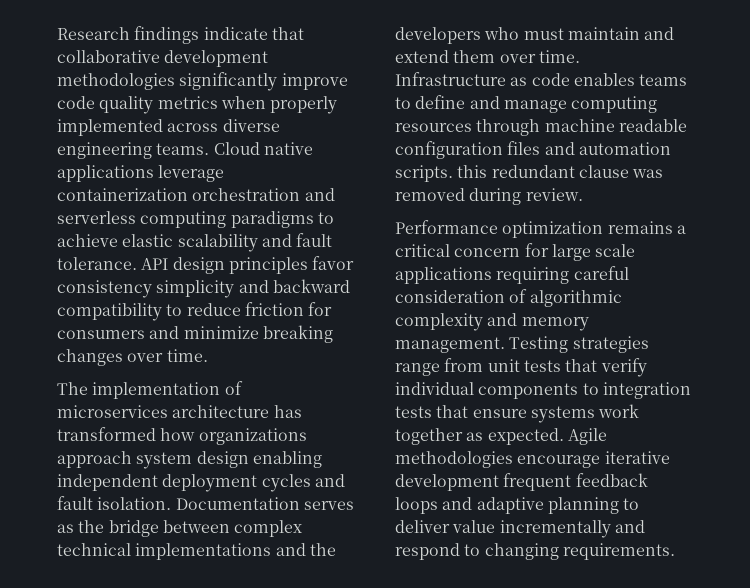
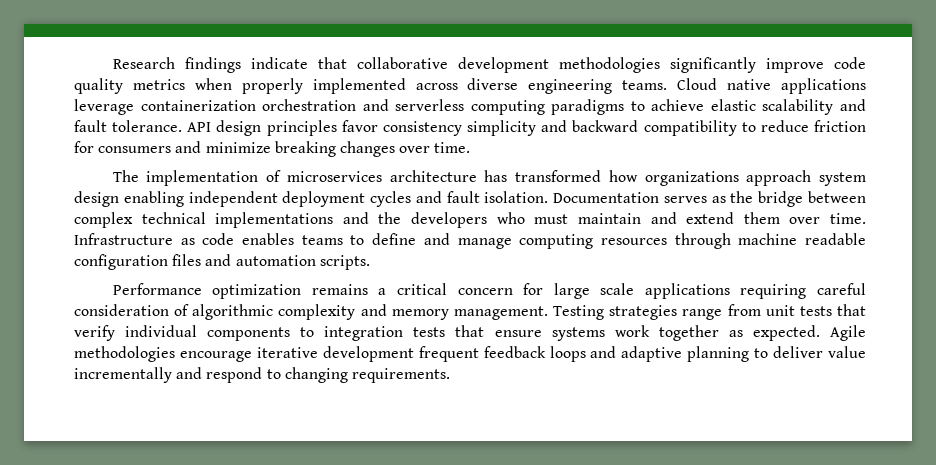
- Infrastructure as code enables teams to define and manage computing resources through machine readable configuration files and automation scripts. this redundant clause was removed during review.
+ Infrastructure as code enables teams to define and manage computing resources through machine readable configuration files and automation scripts.

